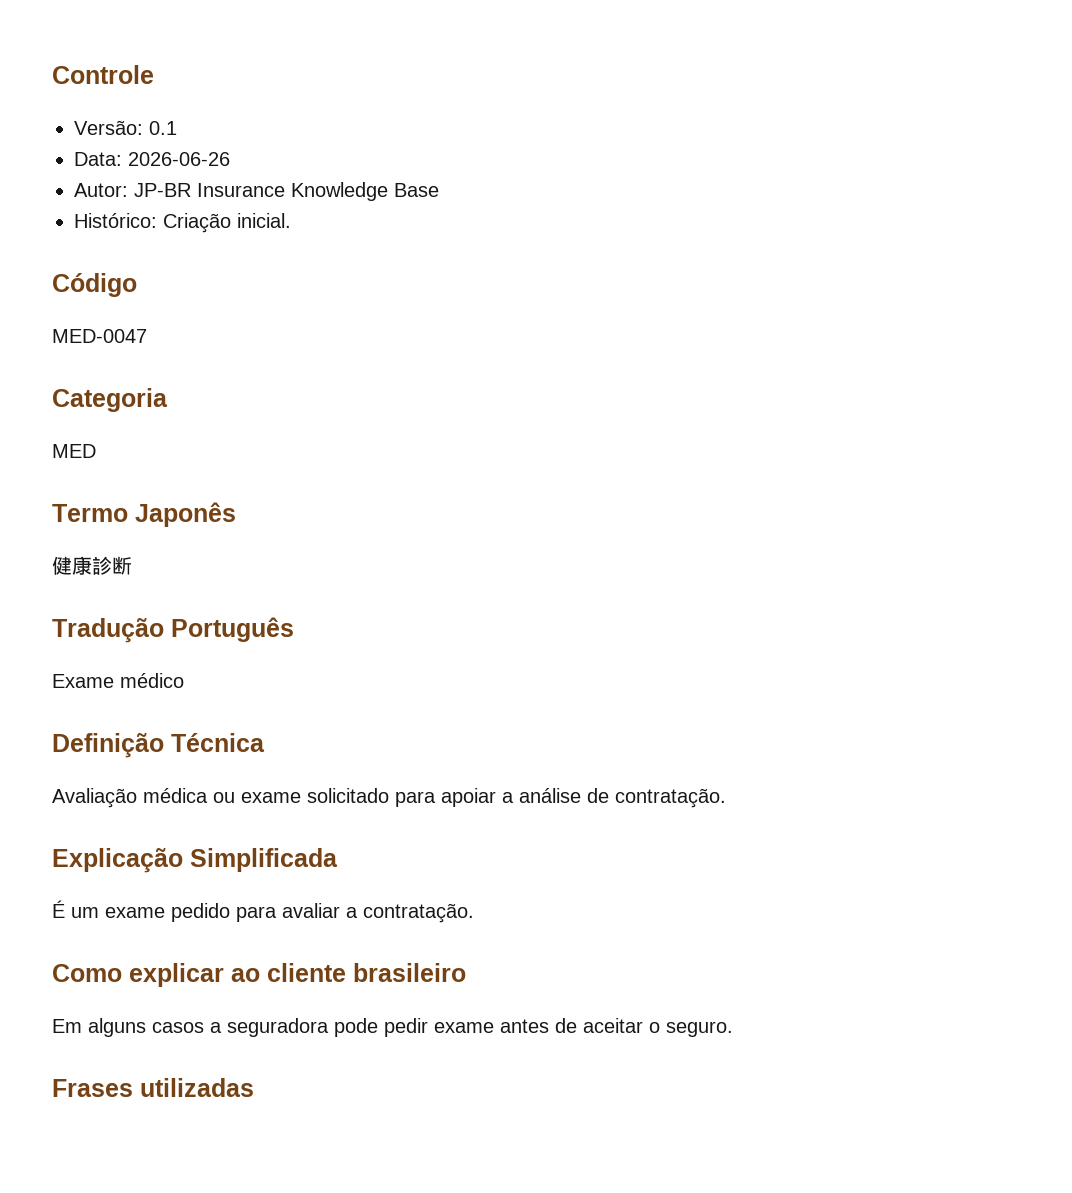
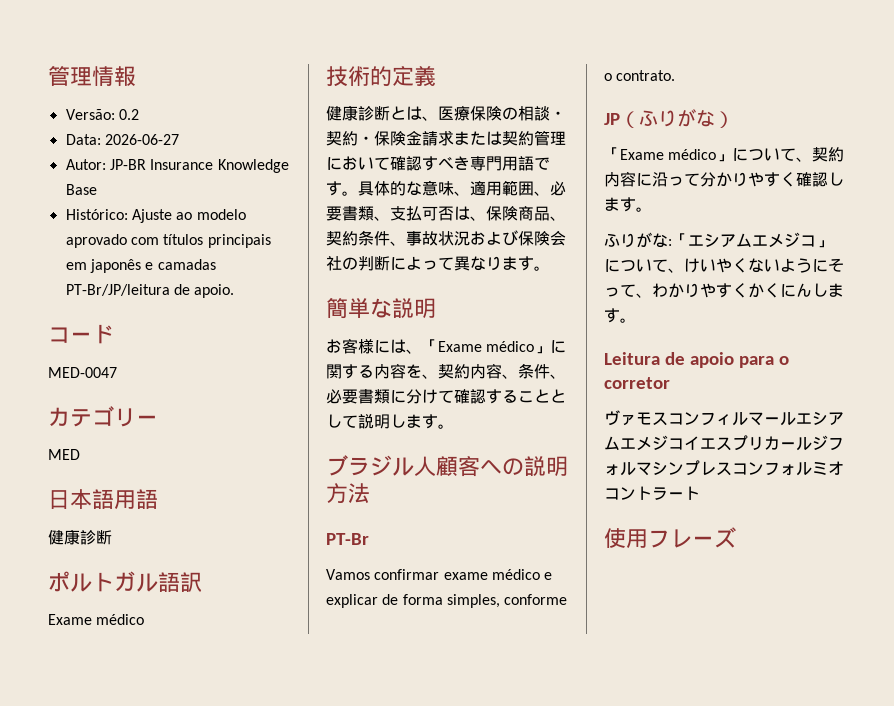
- Controle
+ 管理情報
- Versão: 0.1
+ Versão: 0.2
- Data: 2026-06-26
+ Data: 2026-06-27
- Histórico: Criação inicial.
- Código
+ Histórico: Ajuste ao modelo aprovado com títulos principais em japonês e camadas PT-Br/JP/leitura de apoio.
+ コード
- Categoria
+ カテゴリー
- Termo Japonês
+ 日本語用語
- Tradução Português
+ ポルトガル語訳
- Definição Técnica
- Avaliação médica ou exame solicitado para apoiar a análise de contratação.
- Explicação Simplificada
- É um exame pedido para avaliar a contratação.
- Como explicar ao cliente brasileiro
- Em alguns casos a seguradora pode pedir exame antes de aceitar o seguro.
- Frases utilizadas
+ 技術的定義
+ 健康診断とは、医療保険の相談・契約・保険金請求または契約管理において確認すべき専門用語です。具体的な意味、適用範囲、必要書類、支払可否は、保険商品、契約条件、事故状況および保険会社の判断によって異なります。
+ 簡単な説明
+ お客様には、「Exame médico」に関する内容を、契約内容、条件、必要書類に分けて確認することとして説明します。
+ ブラジル人顧客への説明方法
+ PT-Br
+ Vamos confirmar exame médico e explicar de forma simples, conforme o contrato.
+ JP（ふりがな）
+ 「Exame médico」について、契約内容に沿って分かりやすく確認します。
+ ふりがな:「エシアムエメジコ」について、けいやくないようにそって、わかりやすくかくにんします。
+ Leitura de apoio para o corretor
+ ヴァモスコンフィルマールエシアムエメジコイエスプリカールジフォルマシンプレスコンフォルミオコントラート
+ 使用フレーズ

